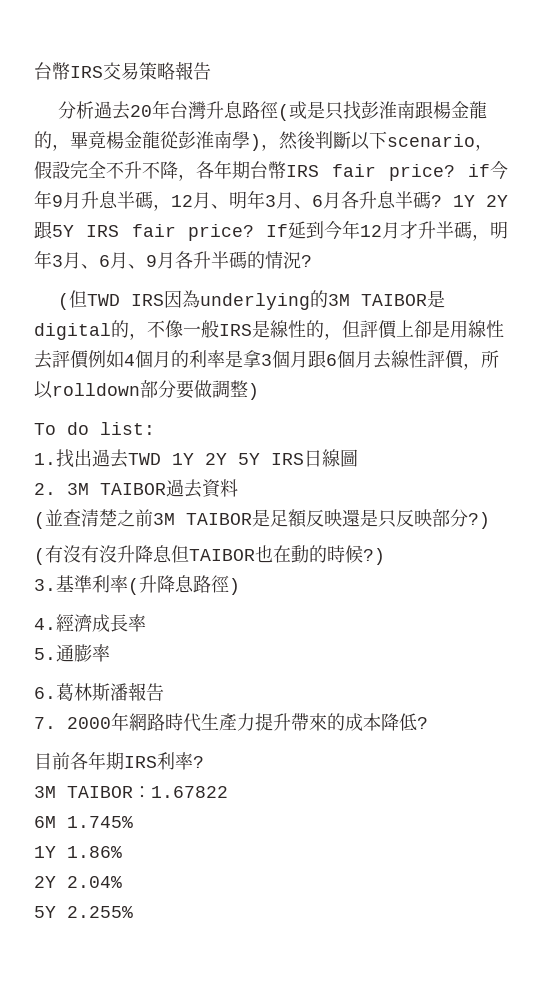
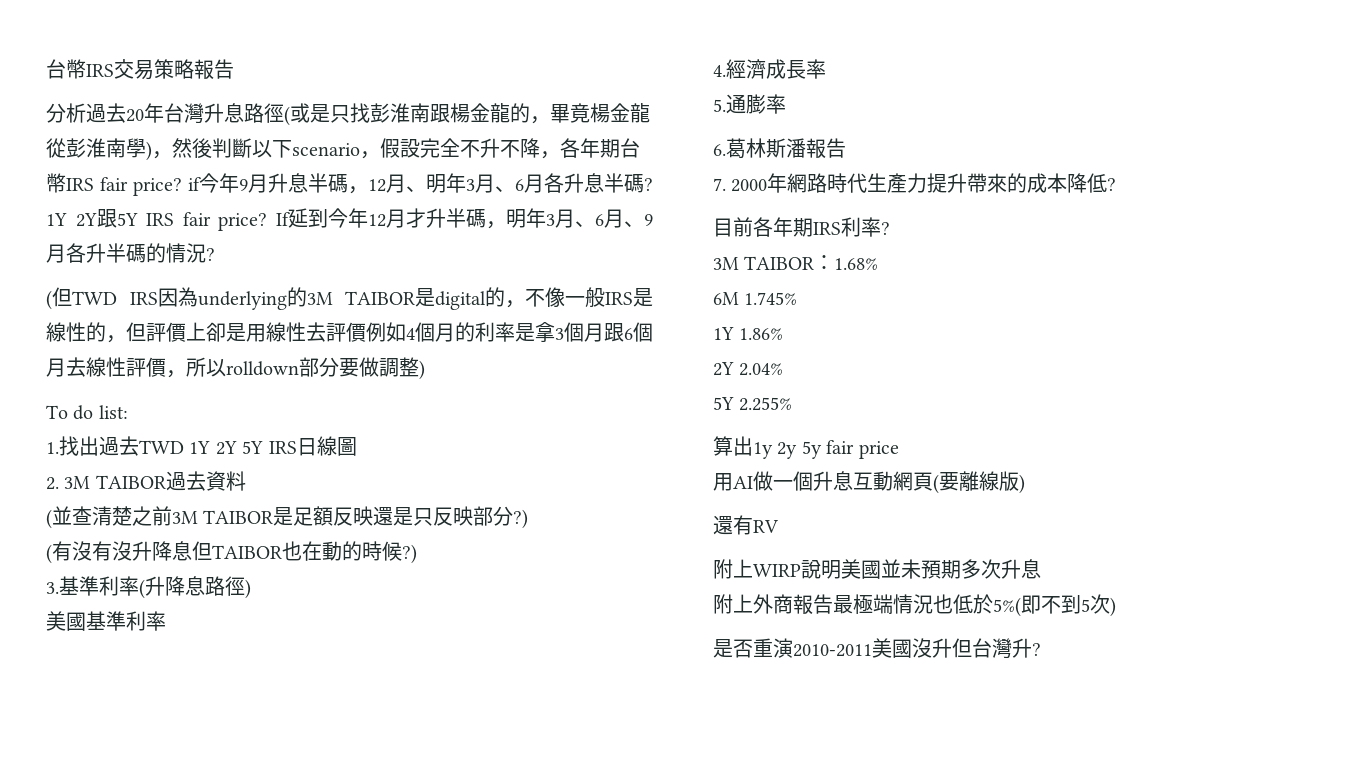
+ 美國基準利率
- 3M TAIBOR：1.67822
+ 3M TAIBOR：1.68%
+ 算出1y 2y 5y fair price
+ 用AI做一個升息互動網頁(要離線版)
+ 還有RV
+ 附上WIRP說明美國並未預期多次升息
+ 附上外商報告最極端情況也低於5%(即不到5次)
+ 是否重演2010-2011美國沒升但台灣升?

